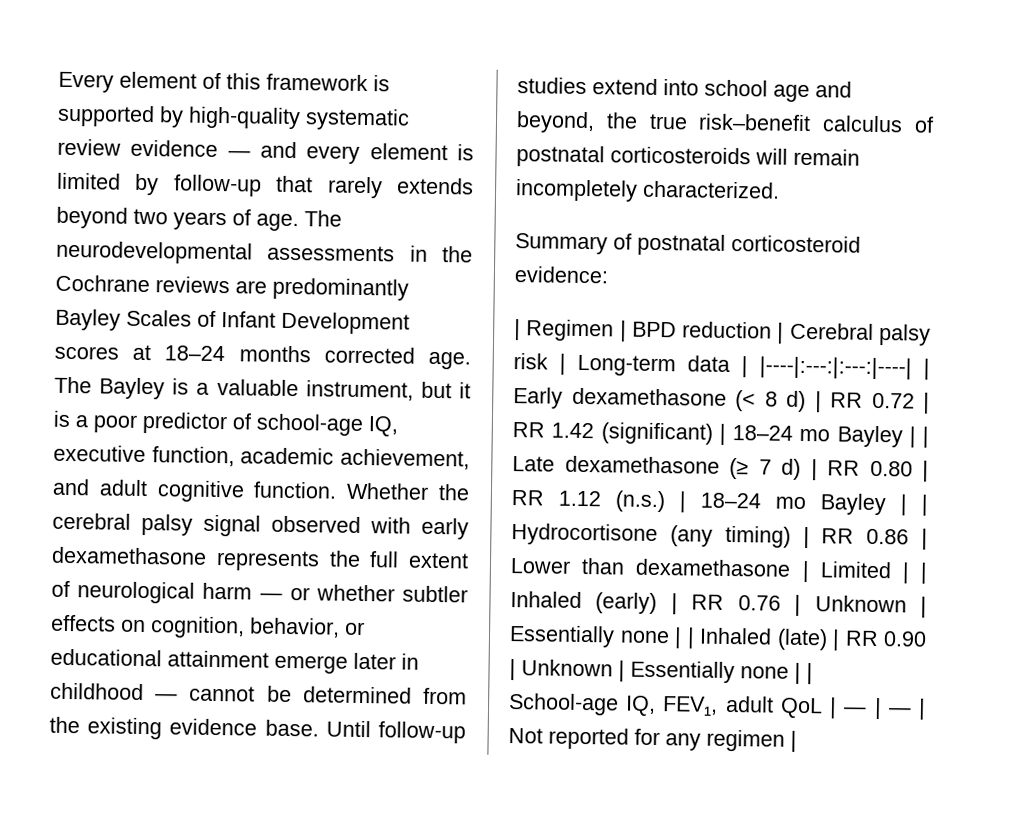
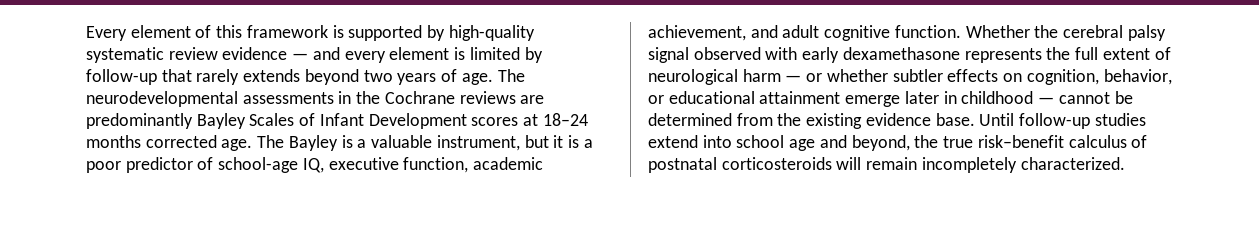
- Summary of postnatal corticosteroid evidence:
- | Regimen | BPD reduction | Cerebral palsy risk | Long-term data | |----|:---:|:---:|----| | Early dexamethasone (< 8 d) | RR 0.72 | RR 1.42 (significant) | 18–24 mo Bayley | | Late dexamethasone (≥ 7 d) | RR 0.80 | RR 1.12 (n.s.) | 18–24 mo Bayley | | Hydrocortisone (any timing) | RR 0.86 | Lower than dexamethasone | Limited | | Inhaled (early) | RR 0.76 | Unknown | Essentially none | | Inhaled (late) | RR 0.90 | Unknown | Essentially none | | School-age IQ, FEV₁, adult QoL | — | — | Not reported for any regimen |

